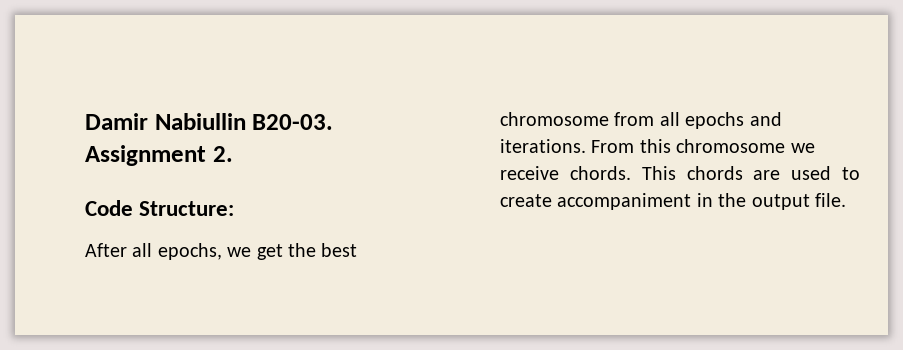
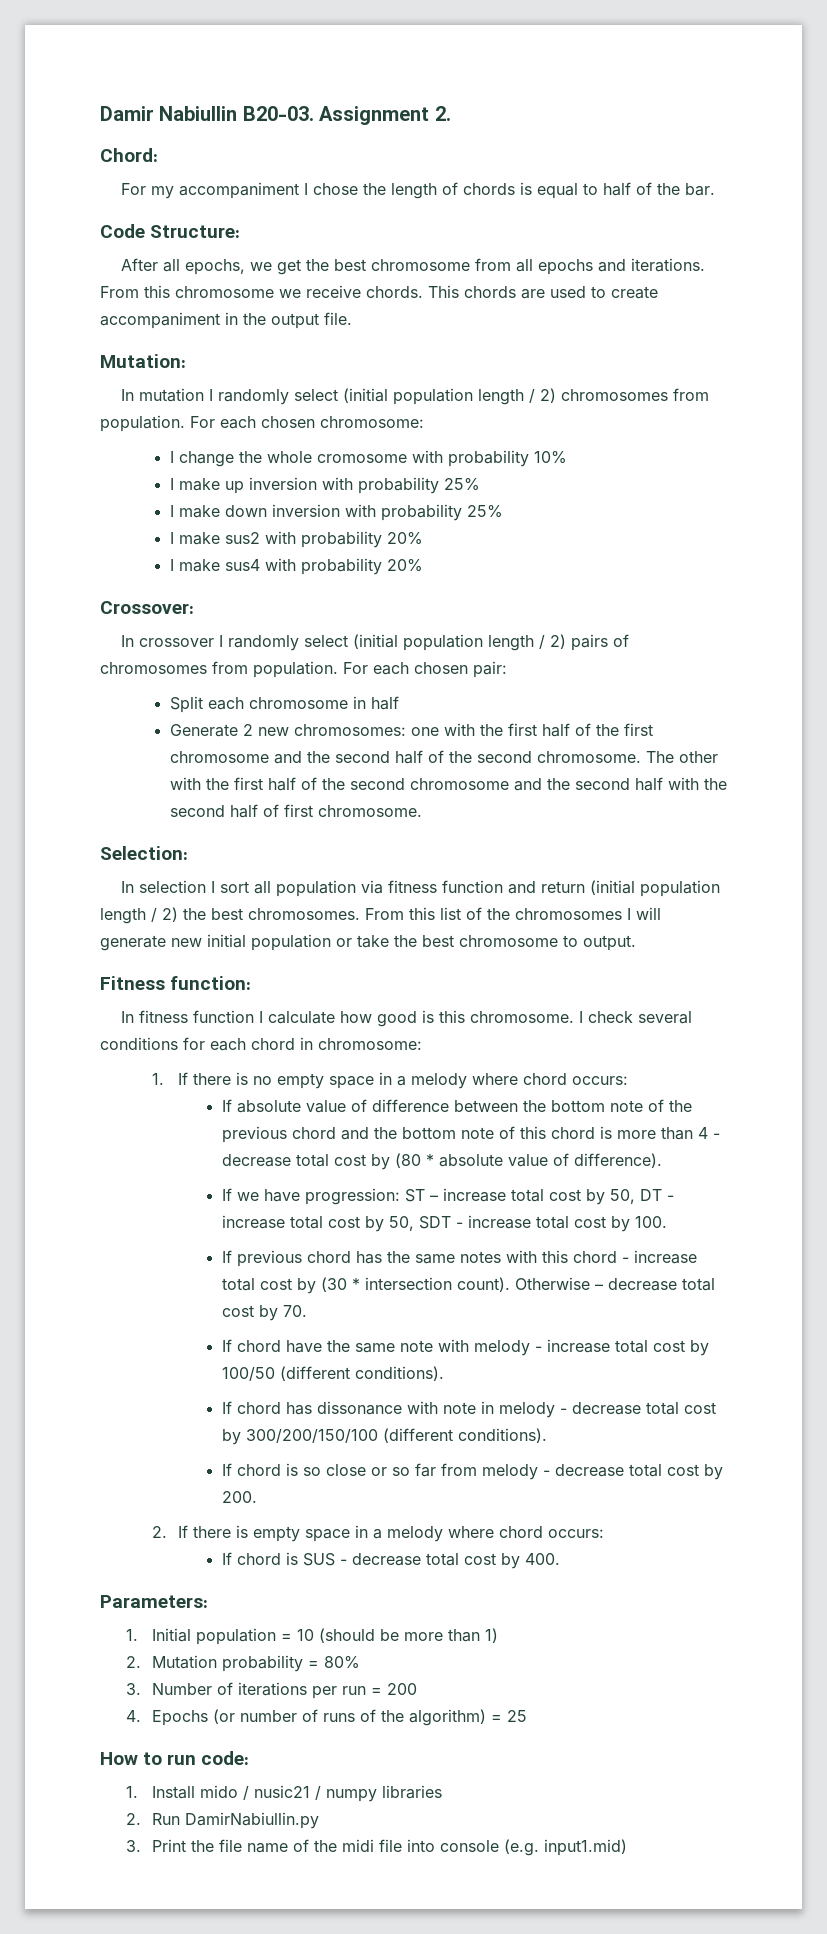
+ Chord:
+ For my accompaniment I chose the length of chords is equal to half of the bar.
+ Mutation:
+ In mutation I randomly select (initial population length / 2) chromosomes from population. For each chosen chromosome:
+ I change the whole cromosome with probability 10%
+ I make up inversion with probability 25%
+ I make down inversion with probability 25%
+ I make sus2 with probability 20%
+ I make sus4 with probability 20%
+ Crossover:
+ In crossover I randomly select (initial population length / 2) pairs of chromosomes from population. For each chosen pair:
+ Split each chromosome in half
+ Generate 2 new chromosomes: one with the first half of the first chromosome and the second half of the second chromosome. The other with the first half of the second chromosome and the second half with the second half of first chromosome.
+ Selection:
+ In selection I sort all population via fitness function and return (initial population length / 2) the best chromosomes. From this list of the chromosomes I will generate new initial population or take the best chromosome to output.
+ Fitness function:
+ In fitness function I calculate how good is this chromosome. I check several conditions for each chord in chromosome:
+ 1. If there is no empty space in a melody where chord occurs:
+ If absolute value of difference between the bottom note of the previous chord and the bottom note of this chord is more than 4 - decrease total cost by (80 * absolute value of difference).
+ If we have progression: ST – increase total cost by 50, DT - increase total cost by 50, SDT - increase total cost by 100.
+ If previous chord has the same notes with this chord - increase total cost by (30 * intersection count). Otherwise – decrease total cost by 70.
+ If chord have the same note with melody - increase total cost by 100/50 (different conditions).
+ If chord has dissonance with note in melody - decrease total cost by 300/200/150/100 (different conditions).
+ If chord is so close or so far from melody - decrease total cost by 200.
+ 2. If there is empty space in a melody where chord occurs:
+ If chord is SUS - decrease total cost by 400.
+ Parameters:
+ 1. Initial population = 10 (should be more than 1)
+ 2. Mutation probability = 80%
+ 3. Number of iterations per run = 200
+ 4. Epochs (or number of runs of the algorithm) = 25
+ How to run code:
+ 1. Install mido / nusic21 / numpy libraries
+ 2. Run DamirNabiullin.py
+ 3. Print the file name of the midi file into console (e.g. input1.mid)

